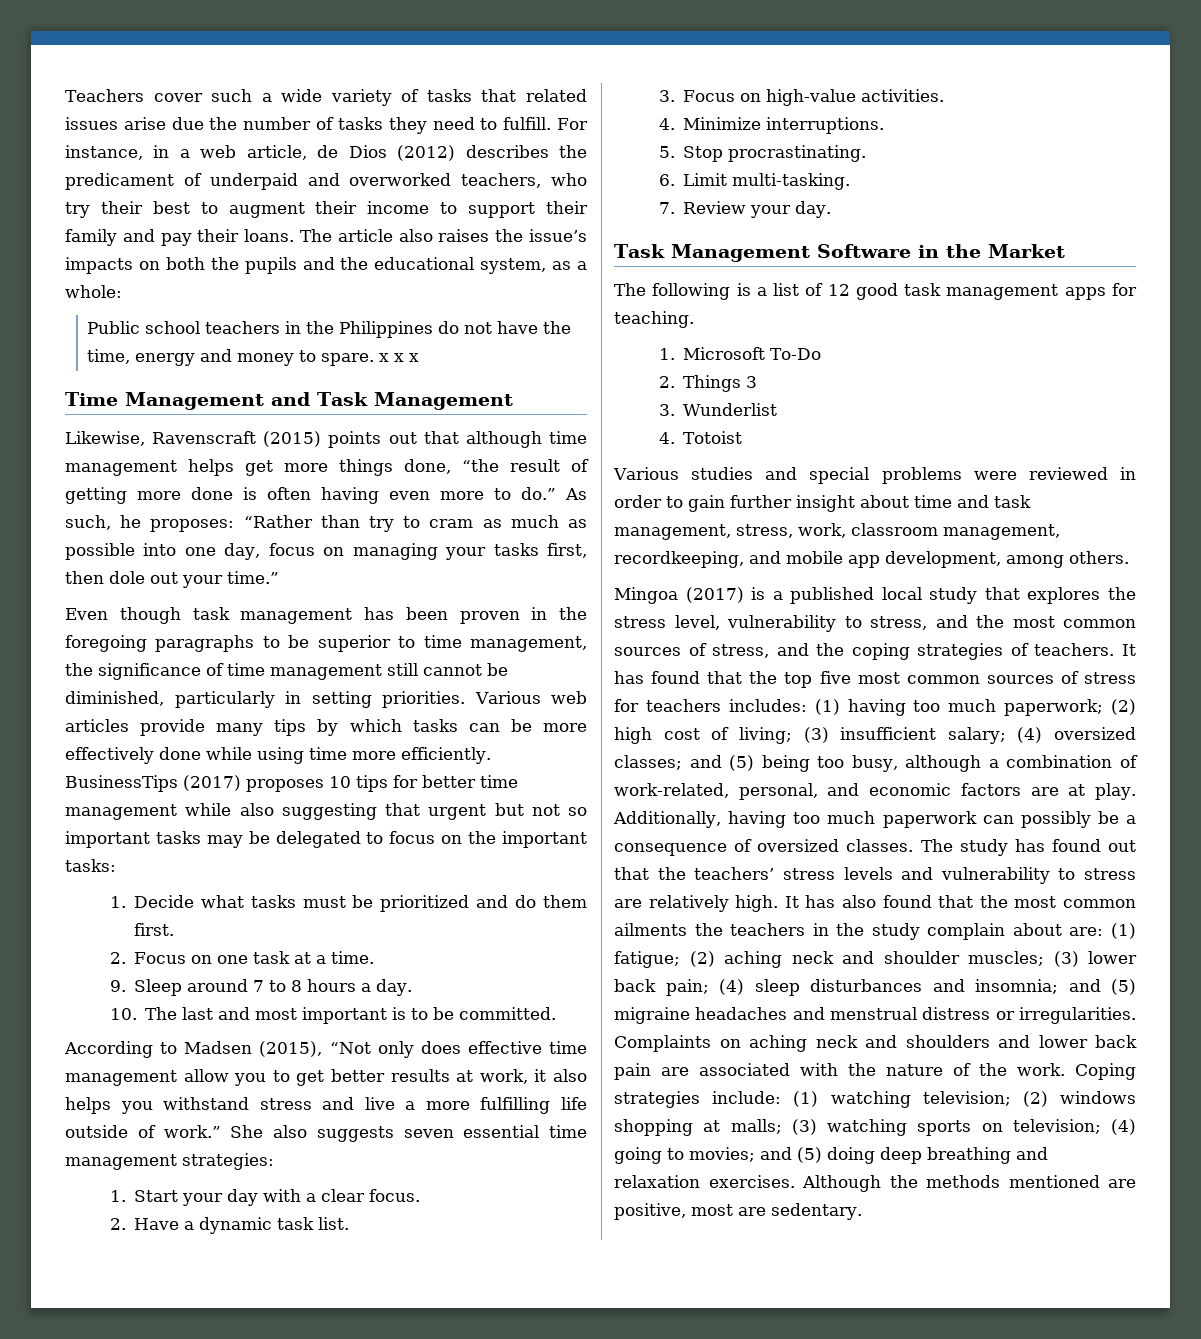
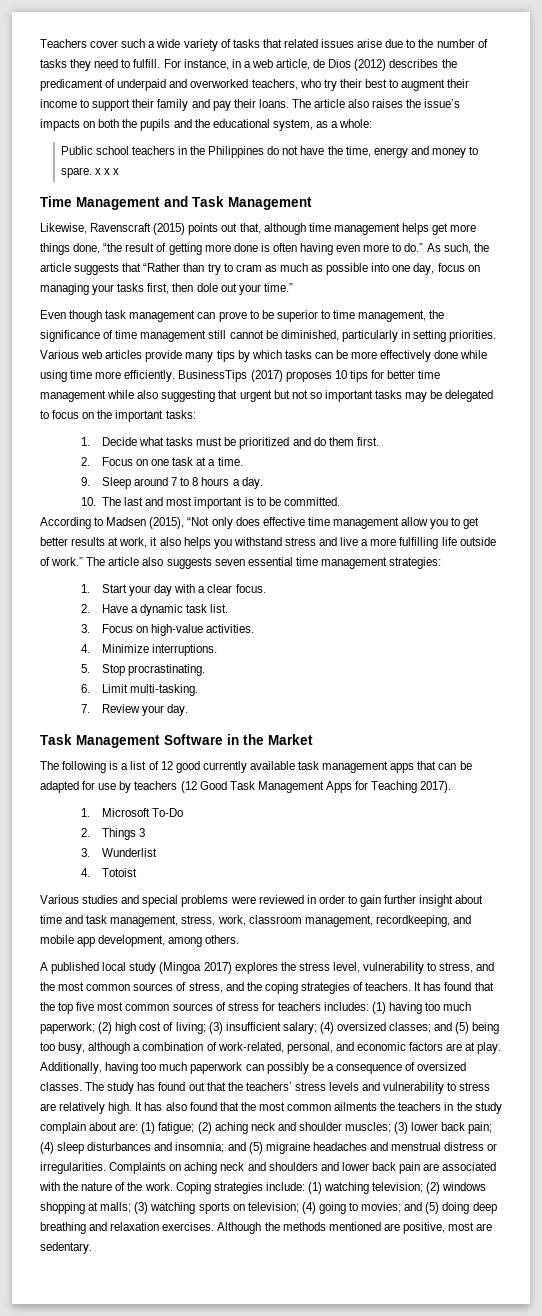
- Teachers cover such a wide variety of tasks that related issues arise due the number of tasks they need to fulfill.
+ Teachers cover such a wide variety of tasks that related issues arise due to the number of tasks they need to fulfill.
- Likewise, Ravenscraft (2015) points out that although time management helps get more things done, “the result of getting more done is often having even more to do.”
+ Likewise, Ravenscraft (2015) points out that, although time management helps get more things done, “the result of getting more done is often having even more to do.”
- As such, he proposes: “Rather than try to cram as much as possible into one day, focus on managing your tasks first, then dole out your time.”
+ As such, the article suggests that “Rather than try to cram as much as possible into one day, focus on managing your tasks first, then dole out your time.”
- Even though task management has been proven in the foregoing paragraphs to be superior to time management, the significance of time management still cannot be diminished, particularly in setting priorities.
+ Even though task management can prove to be superior to time management, the significance of time management still cannot be diminished, particularly in setting priorities.
- She also suggests seven essential time management strategies:
+ The article also suggests seven essential time management strategies:
- The following is a list of 12 good task management apps for teaching.
+ The following is a list of 12 good currently available task management apps that can be adapted for use by teachers (12 Good Task Management Apps for Teaching 2017).
- Mingoa (2017) is a published local study that explores the stress level, vulnerability to stress, and the most common sources of stress, and the coping strategies of teachers.
+ A published local study (Mingoa 2017) explores the stress level, vulnerability to stress, and the most common sources of stress, and the coping strategies of teachers.

